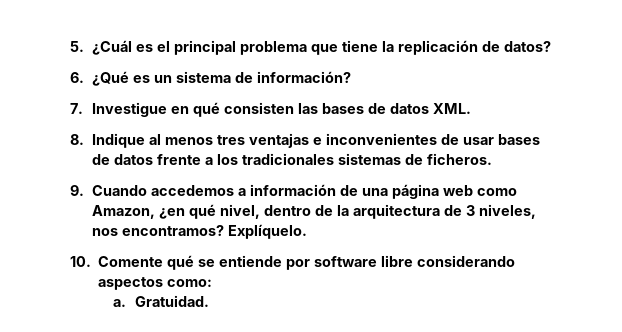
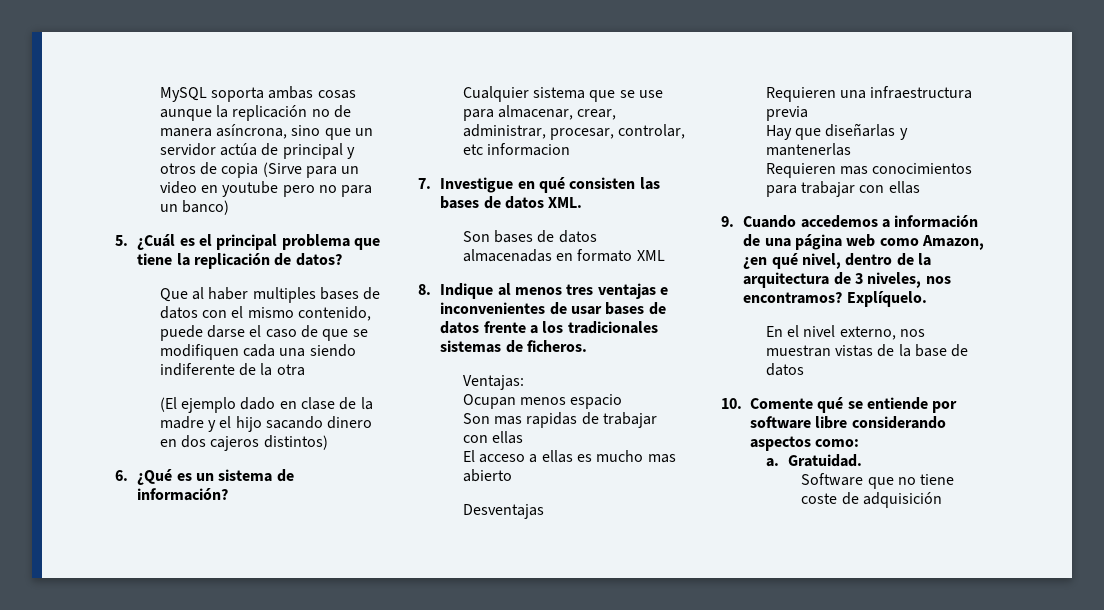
+ MySQL soporta ambas cosas aunque la replicación no de manera asíncrona, sino que un servidor actúa de principal y otros de copia (Sirve para un video en youtube pero no para un banco)
+ Que al haber multiples bases de datos con el mismo contenido, puede darse el caso de que se modifiquen cada una siendo indiferente de la otra
+ (El ejemplo dado en clase de la madre y el hijo sacando dinero en dos cajeros distintos)
+ Cualquier sistema que se use para almacenar, crear, administrar, procesar, controlar, etc informacion
+ Son bases de datos almacenadas en formato XML
+ Ventajas:
+ Ocupan menos espacio
+ Son mas rapidas de trabajar con ellas
+ El acceso a ellas es mucho mas abierto
+ Desventajas
+ Requieren una infraestructura previa
+ Hay que diseñarlas y mantenerlas
+ Requieren mas conocimientos para trabajar con ellas
+ En el nivel externo, nos muestran vistas de la base de datos
+ Software que no tiene coste de adquisición

